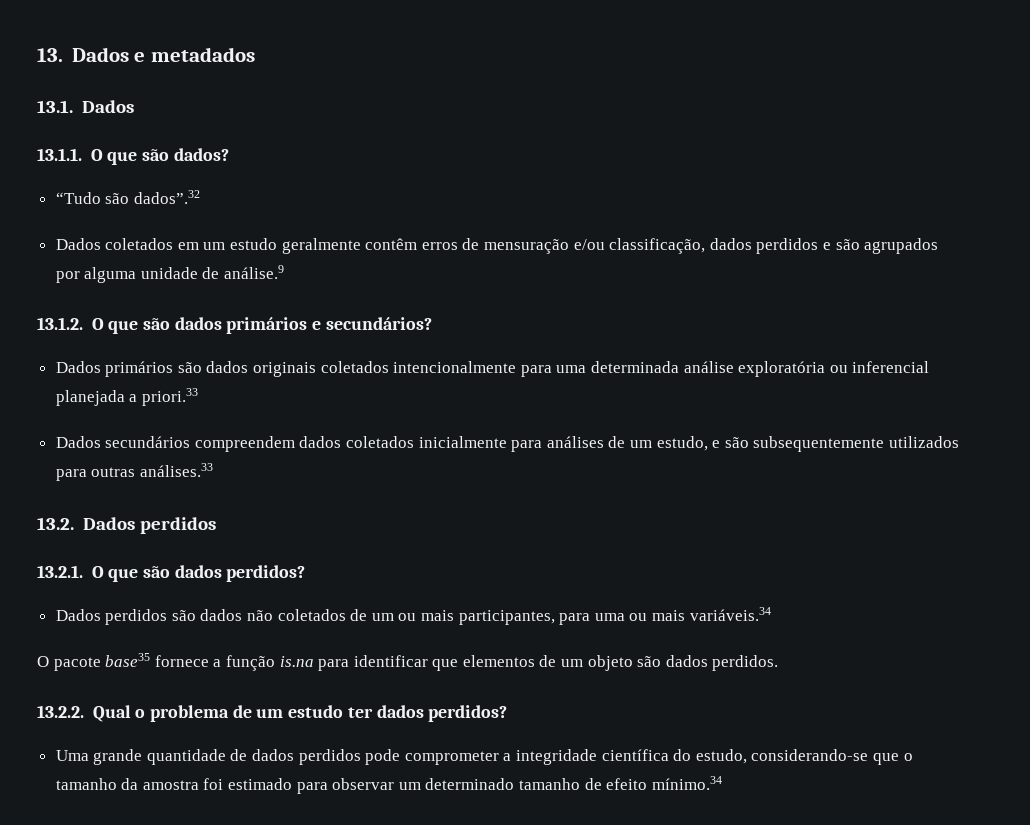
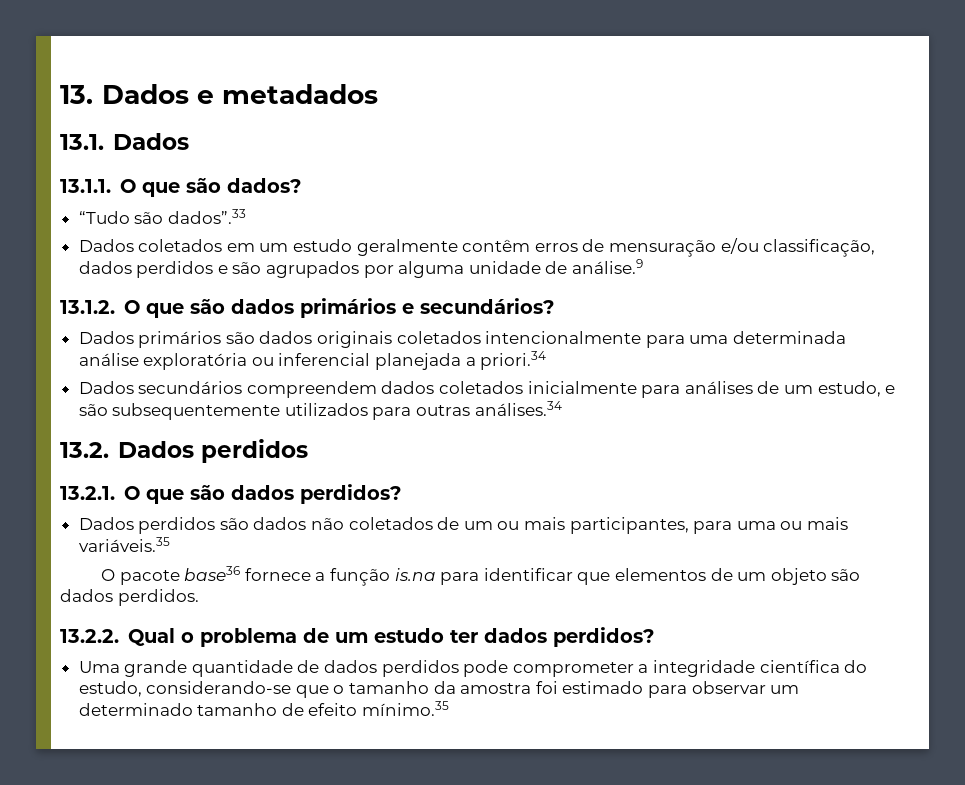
- “Tudo são dados”.32
+ “Tudo são dados”.33
- Dados primários são dados originais coletados intencionalmente para uma determinada análise exploratória ou inferencial planejada a priori.33
+ Dados primários são dados originais coletados intencionalmente para uma determinada análise exploratória ou inferencial planejada a priori.34
- Dados secundários compreendem dados coletados inicialmente para análises de um estudo, e são subsequentemente utilizados para outras análises.33
+ Dados secundários compreendem dados coletados inicialmente para análises de um estudo, e são subsequentemente utilizados para outras análises.34
- Dados perdidos são dados não coletados de um ou mais participantes, para uma ou mais variáveis.34
+ Dados perdidos são dados não coletados de um ou mais participantes, para uma ou mais variáveis.35
- O pacote base35 fornece a função is.na para identificar que elementos de um objeto são dados perdidos.
+ O pacote base36 fornece a função is.na para identificar que elementos de um objeto são dados perdidos.
- Uma grande quantidade de dados perdidos pode comprometer a integridade científica do estudo, considerando-se que o tamanho da amostra foi estimado para observar um determinado tamanho de efeito mínimo.34
+ Uma grande quantidade de dados perdidos pode comprometer a integridade científica do estudo, considerando-se que o tamanho da amostra foi estimado para observar um determinado tamanho de efeito mínimo.35

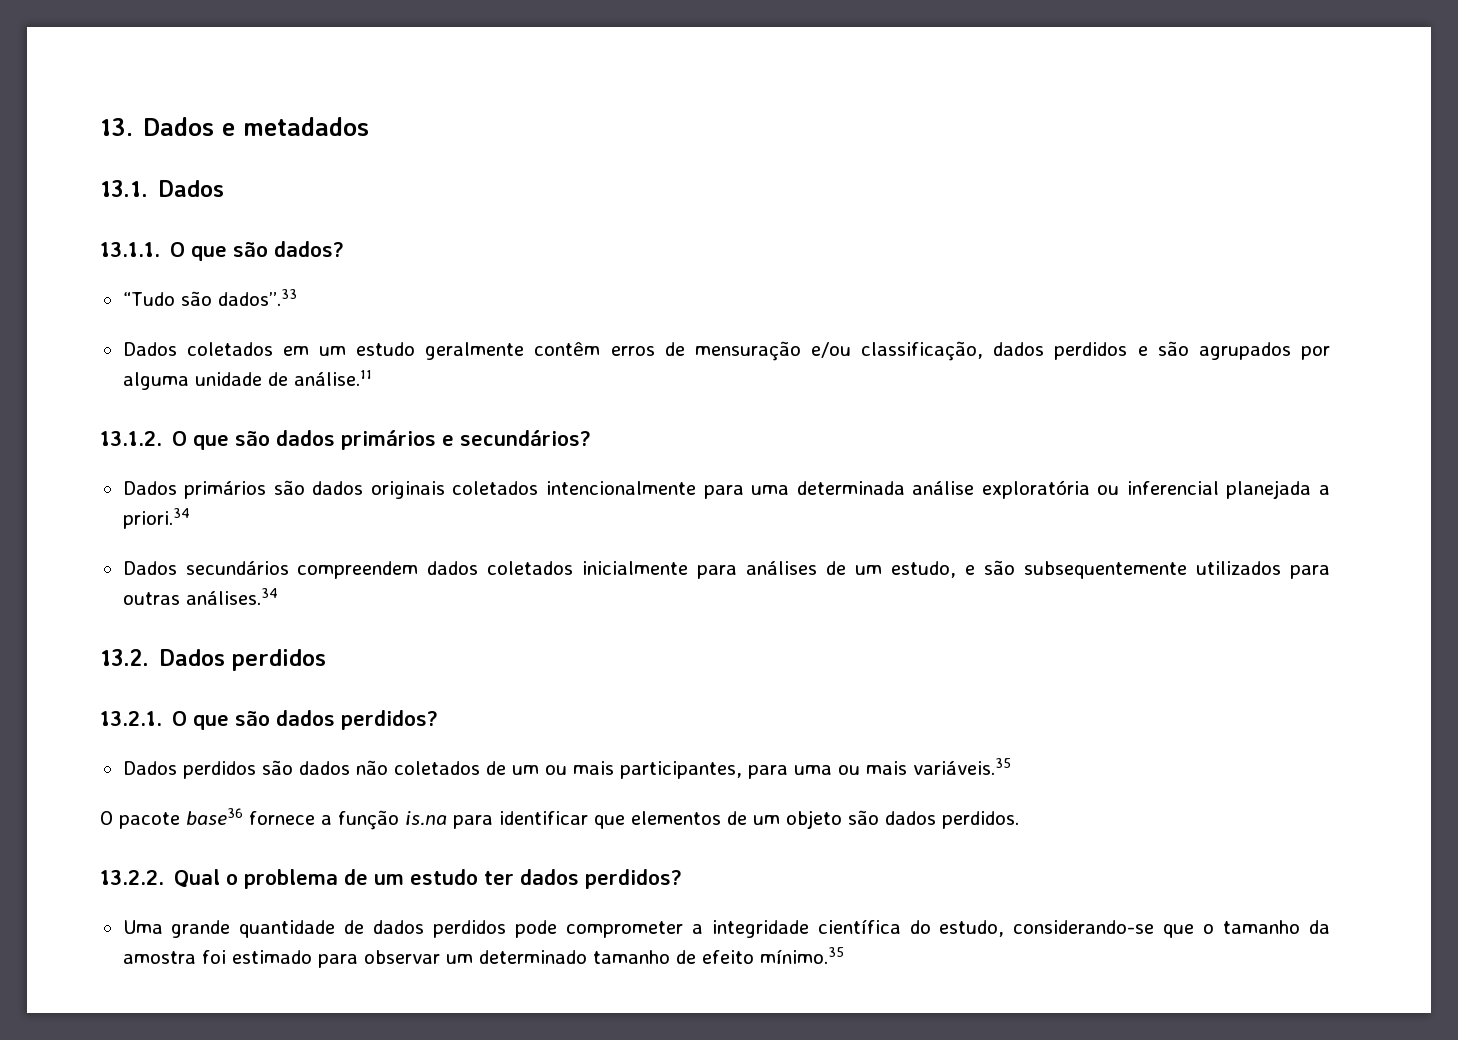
- Dados coletados em um estudo geralmente contêm erros de mensuração e/ou classificação, dados perdidos e são agrupados por alguma unidade de análise.9
+ Dados coletados em um estudo geralmente contêm erros de mensuração e/ou classificação, dados perdidos e são agrupados por alguma unidade de análise.11

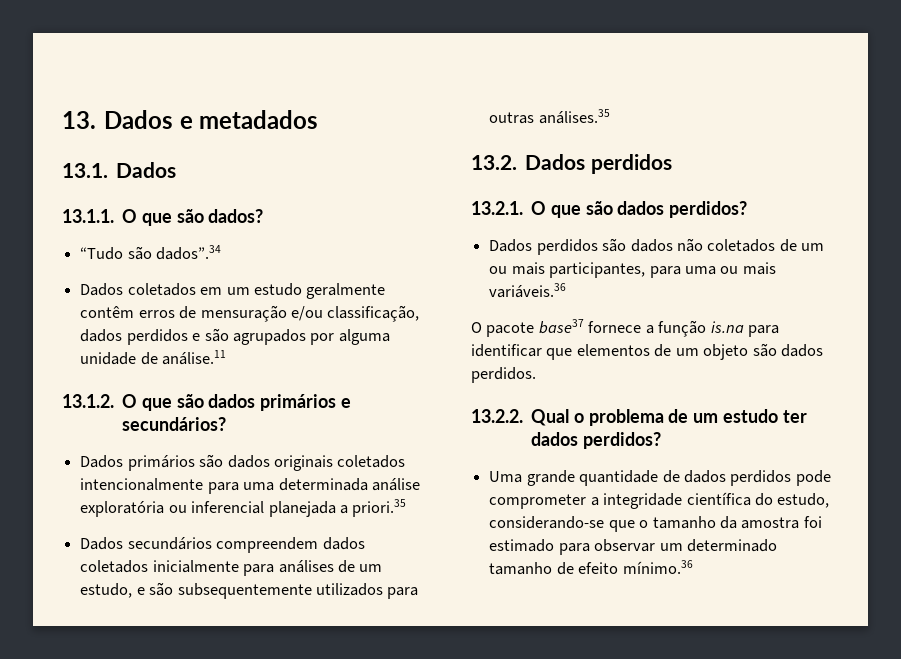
- “Tudo são dados”.33
+ “Tudo são dados”.34
- Dados primários são dados originais coletados intencionalmente para uma determinada análise exploratória ou inferencial planejada a priori.34
+ Dados primários são dados originais coletados intencionalmente para uma determinada análise exploratória ou inferencial planejada a priori.35
- Dados secundários compreendem dados coletados inicialmente para análises de um estudo, e são subsequentemente utilizados para outras análises.34
+ Dados secundários compreendem dados coletados inicialmente para análises de um estudo, e são subsequentemente utilizados para outras análises.35
- Dados perdidos são dados não coletados de um ou mais participantes, para uma ou mais variáveis.35
+ Dados perdidos são dados não coletados de um ou mais participantes, para uma ou mais variáveis.36
- O pacote base36 fornece a função is.na para identificar que elementos de um objeto são dados perdidos.
+ O pacote base37 fornece a função is.na para identificar que elementos de um objeto são dados perdidos.
- Uma grande quantidade de dados perdidos pode comprometer a integridade científica do estudo, considerando-se que o tamanho da amostra foi estimado para observar um determinado tamanho de efeito mínimo.35
+ Uma grande quantidade de dados perdidos pode comprometer a integridade científica do estudo, considerando-se que o tamanho da amostra foi estimado para observar um determinado tamanho de efeito mínimo.36

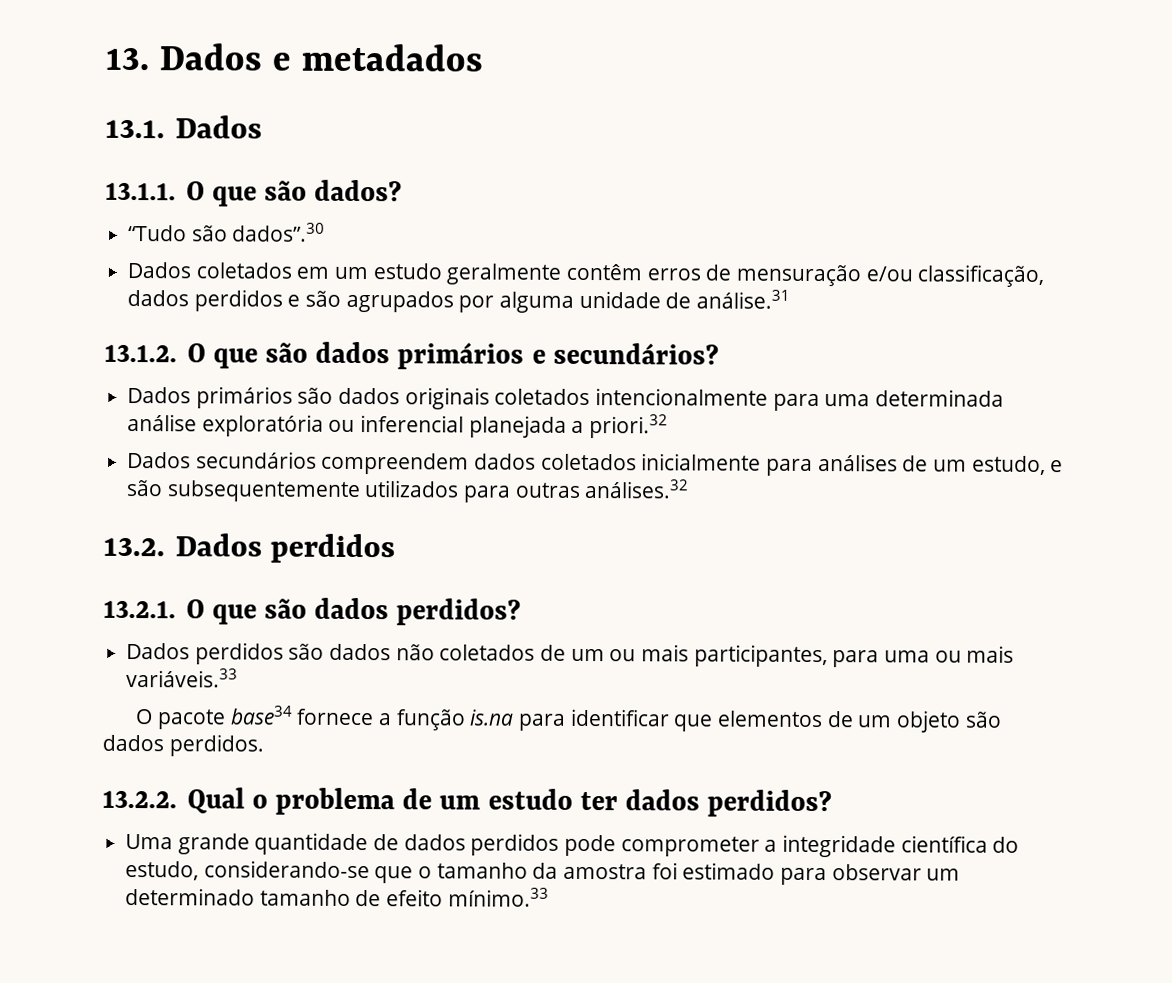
- “Tudo são dados”.34
+ “Tudo são dados”.30
- Dados coletados em um estudo geralmente contêm erros de mensuração e/ou classificação, dados perdidos e são agrupados por alguma unidade de análise.11
+ Dados coletados em um estudo geralmente contêm erros de mensuração e/ou classificação, dados perdidos e são agrupados por alguma unidade de análise.31
- Dados primários são dados originais coletados intencionalmente para uma determinada análise exploratória ou inferencial planejada a priori.35
+ Dados primários são dados originais coletados intencionalmente para uma determinada análise exploratória ou inferencial planejada a priori.32
- Dados secundários compreendem dados coletados inicialmente para análises de um estudo, e são subsequentemente utilizados para outras análises.35
+ Dados secundários compreendem dados coletados inicialmente para análises de um estudo, e são subsequentemente utilizados para outras análises.32
- Dados perdidos são dados não coletados de um ou mais participantes, para uma ou mais variáveis.36
+ Dados perdidos são dados não coletados de um ou mais participantes, para uma ou mais variáveis.33
- O pacote base37 fornece a função is.na para identificar que elementos de um objeto são dados perdidos.
+ O pacote base34 fornece a função is.na para identificar que elementos de um objeto são dados perdidos.
- Uma grande quantidade de dados perdidos pode comprometer a integridade científica do estudo, considerando-se que o tamanho da amostra foi estimado para observar um determinado tamanho de efeito mínimo.36
+ Uma grande quantidade de dados perdidos pode comprometer a integridade científica do estudo, considerando-se que o tamanho da amostra foi estimado para observar um determinado tamanho de efeito mínimo.33

